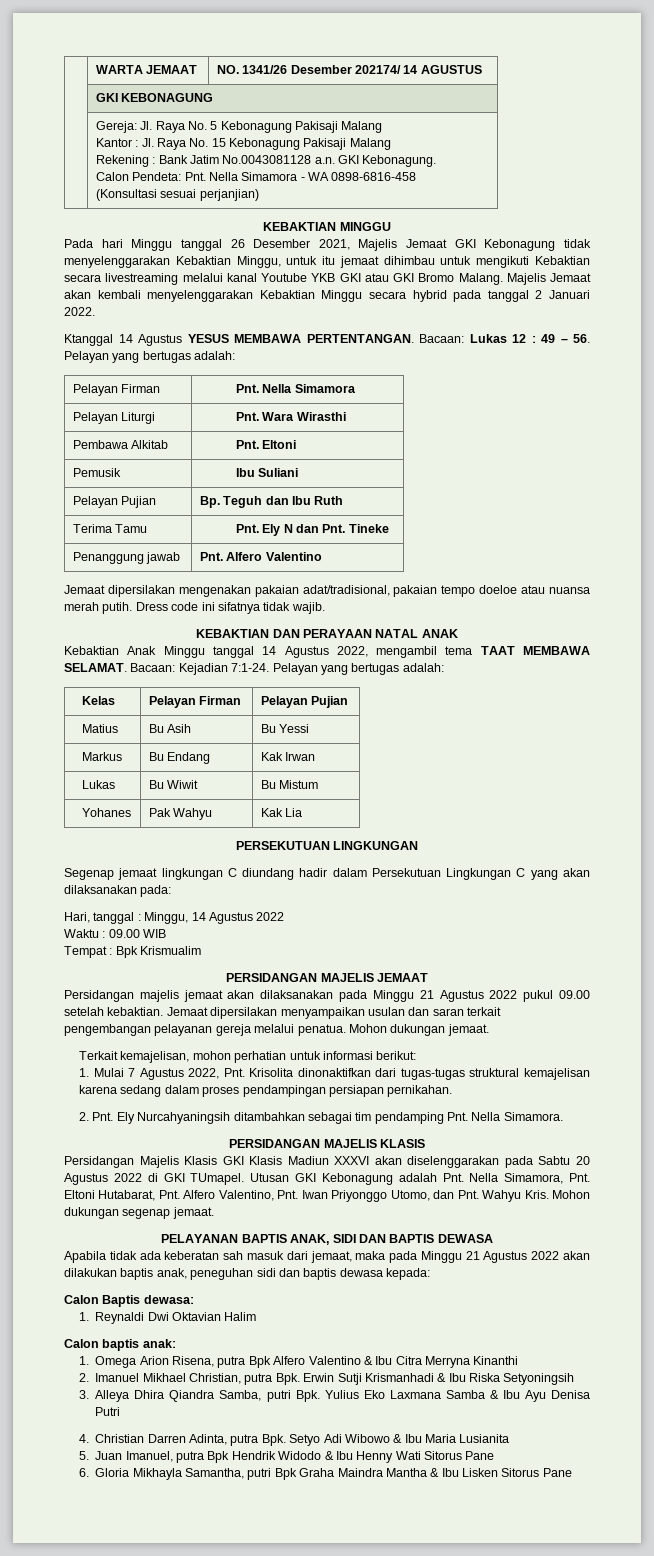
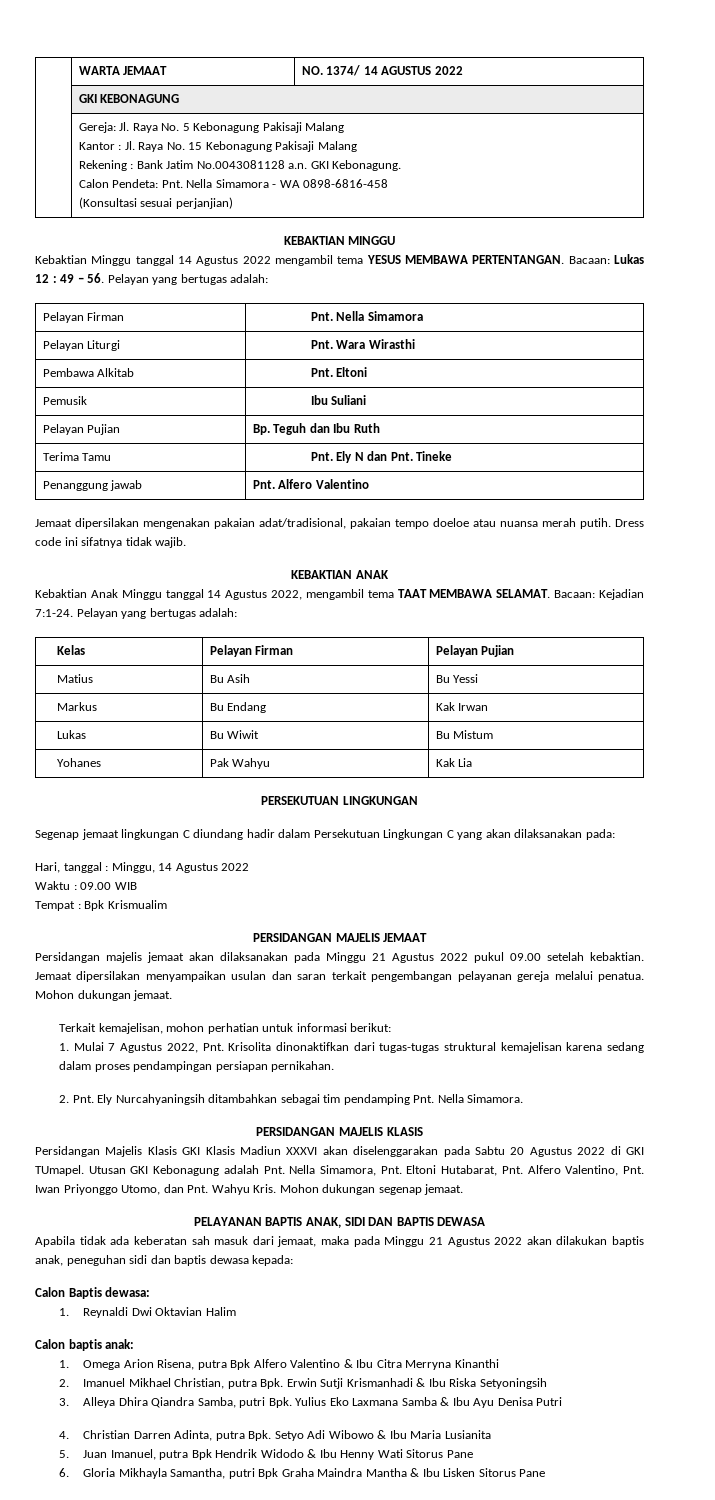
- | WARTA JEMAAT | NO. 1341/26 Desember 202174/ 14 AGUSTUS
+ | WARTA JEMAAT | NO. 1374/ 14 AGUSTUS 2022
- Pada hari Minggu tanggal 26 Desember 2021, Majelis Jemaat GKI Kebonagung tidak menyelenggarakan Kebaktian Minggu, untuk itu jemaat dihimbau untuk mengikuti Kebaktian secara livestreaming melalui kanal Youtube YKB GKI atau GKI Bromo Malang. Majelis Jemaat akan kembali menyelenggarakan Kebaktian Minggu secara hybrid pada tanggal 2 Januari 2022.
- Ktanggal 14 Agustus YESUS MEMBAWA PERTENTANGAN.
+ Kebaktian Minggu tanggal 14 Agustus 2022 mengambil tema YESUS MEMBAWA PERTENTANGAN.
- KEBAKTIAN DAN PERAYAAN NATAL ANAK
+ KEBAKTIAN ANAK

